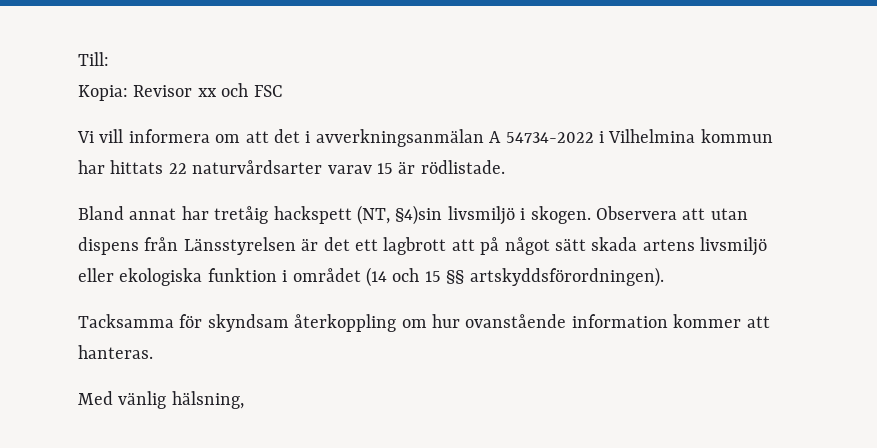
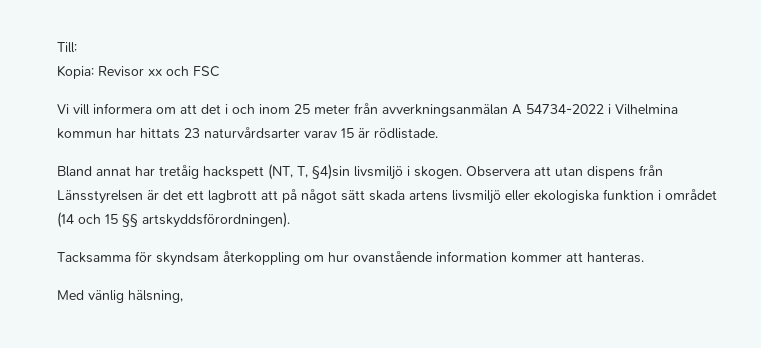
- Vi vill informera om att det i avverkningsanmälan A 54734-2022 i Vilhelmina kommun har hittats 22 naturvårdsarter varav 15 är rödlistade.
+ Vi vill informera om att det i och inom 25 meter från avverkningsanmälan A 54734-2022 i Vilhelmina kommun har hittats 23 naturvårdsarter varav 15 är rödlistade.
- Bland annat har tretåig hackspett (NT, §4)sin livsmiljö i skogen.
+ Bland annat har tretåig hackspett (NT, T, §4)sin livsmiljö i skogen.

